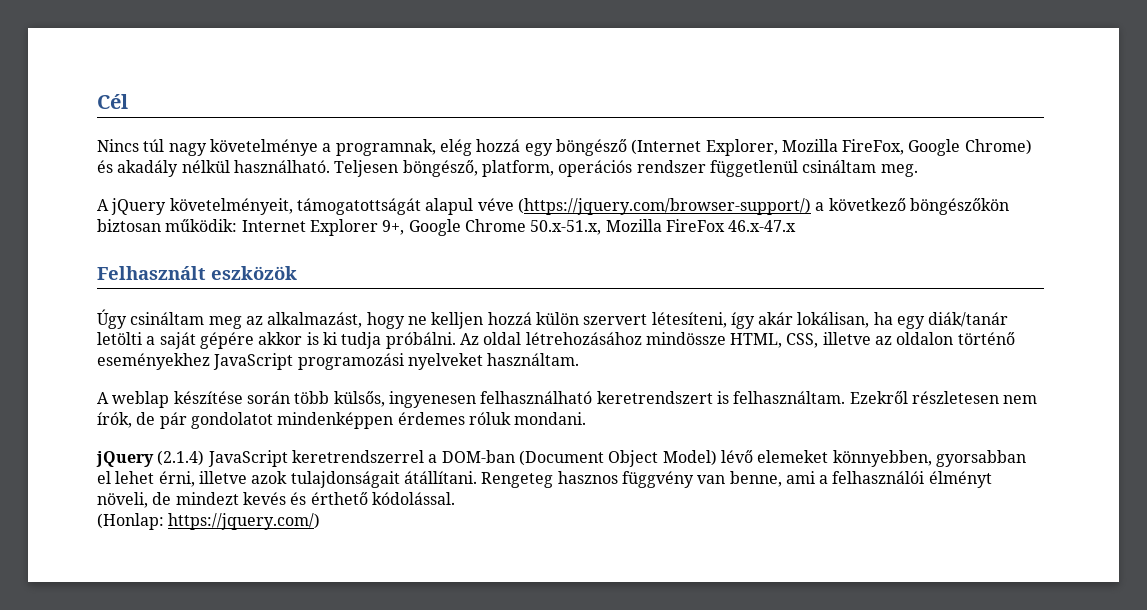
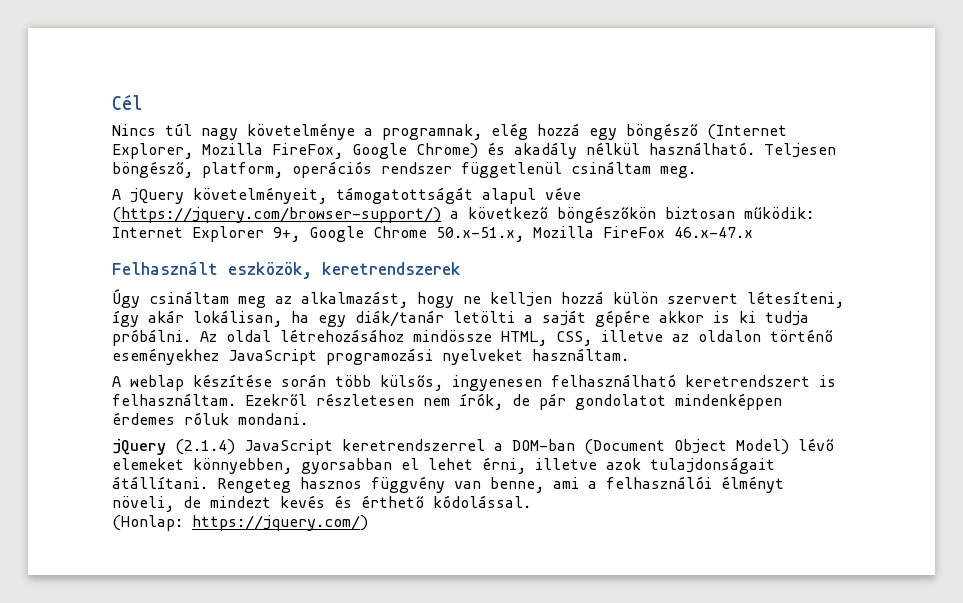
- Felhasznált eszközök
+ Felhasznált eszközök, keretrendszerek

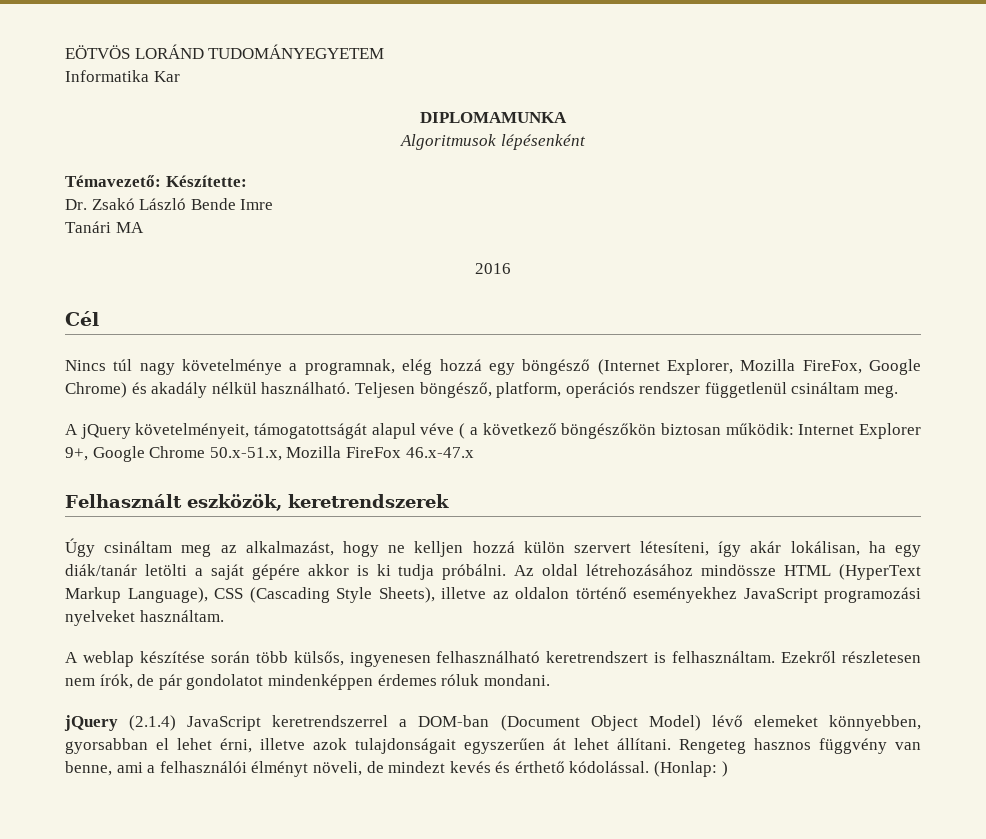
+ EÖTVÖS LORÁND TUDOMÁNYEGYETEM
+ Informatika Kar
+ DIPLOMAMUNKA
+ Algoritmusok lépésenként
+ Témavezető: Készítette:
+ Dr. Zsakó László Bende Imre
+ Tanári MA
+ 2016
- A jQuery követelményeit, támogatottságát alapul véve (https://jquery.com/browser-support/) a következő böngészőkön biztosan működik: Internet Explorer 9+, Google Chrome 50.x-51.x, Mozilla FireFox 46.x-47.x
+ A jQuery követelményeit, támogatottságát alapul véve ( a következő böngészőkön biztosan működik: Internet Explorer 9+, Google Chrome 50.x-51.x, Mozilla FireFox 46.x-47.x
- Az oldal létrehozásához mindössze HTML, CSS, illetve az oldalon történő eseményekhez JavaScript programozási nyelveket használtam.
+ Az oldal létrehozásához mindössze HTML (HyperText Markup Language), CSS (Cascading Style Sheets), illetve az oldalon történő eseményekhez JavaScript programozási nyelveket használtam.
- jQuery (2.1.4) JavaScript keretrendszerrel a DOM-ban (Document Object Model) lévő elemeket könnyebben, gyorsabban el lehet érni, illetve azok tulajdonságait átállítani.
+ jQuery (2.1.4) JavaScript keretrendszerrel a DOM-ban (Document Object Model) lévő elemeket könnyebben, gyorsabban el lehet érni, illetve azok tulajdonságait egyszerűen át lehet állítani.
- Rengeteg hasznos függvény van benne, ami a felhasználói élményt növeli, de mindezt kevés és érthető kódolással.
- (Honlap: https://jquery.com/)
+ Rengeteg hasznos függvény van benne, ami a felhasználói élményt növeli, de mindezt kevés és érthető kódolással. (Honlap: )

